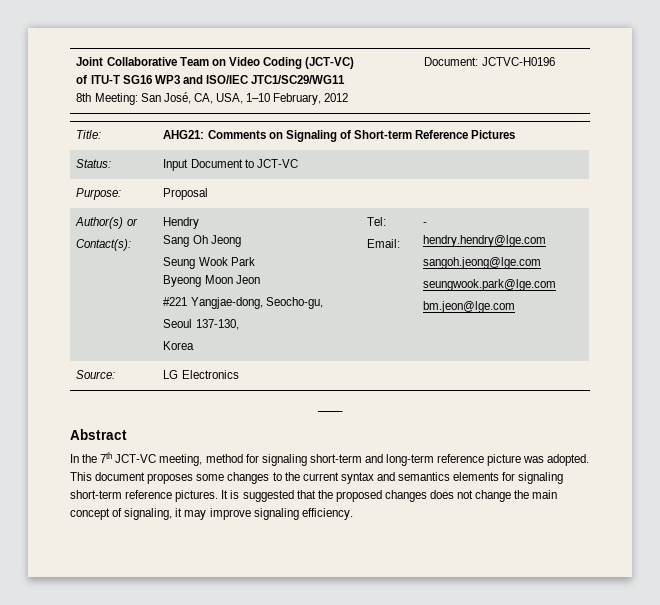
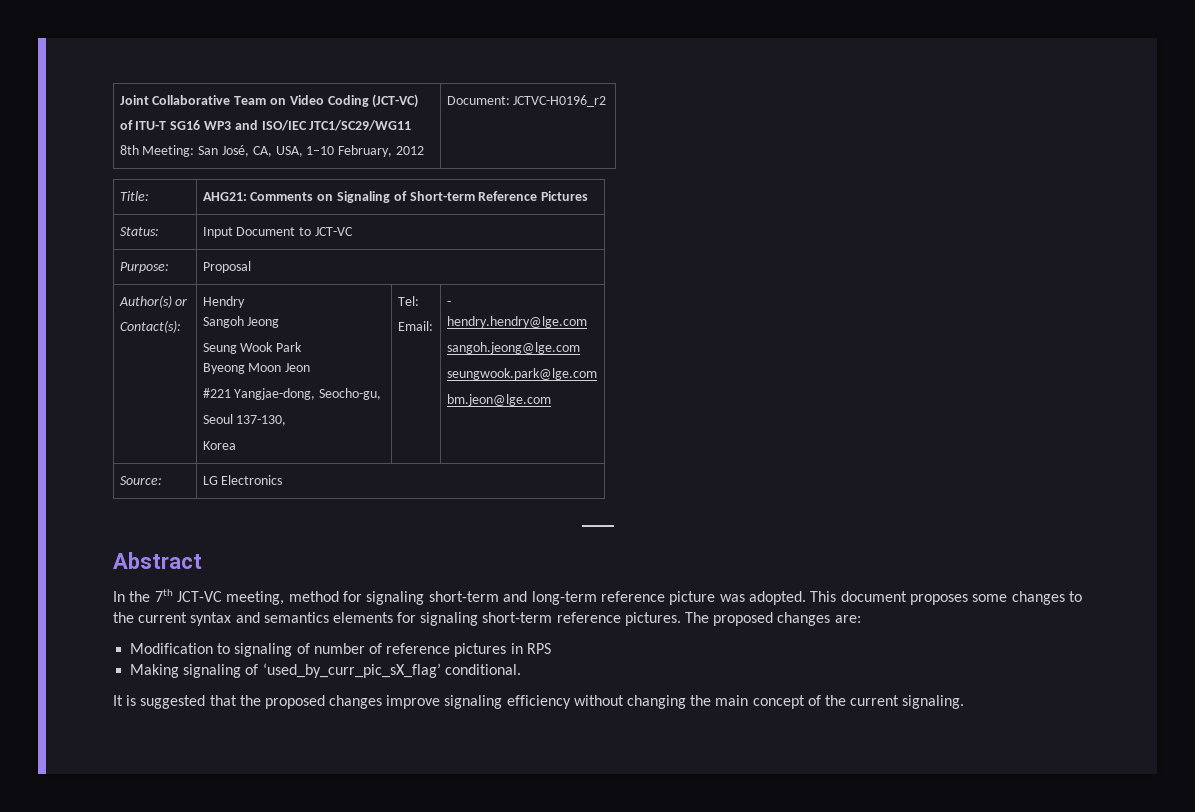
  Joint Collaborative Team on Video Coding (JCT-VC)
  of ITU-T SG16 WP3 and ISO/IEC JTC1/SC29/WG11
- 8th Meeting: San José, CA, USA, 1–10 February, 2012 | Document: JCTVC-H0196
+ 8th Meeting: San José, CA, USA, 1–10 February, 2012 | Document: JCTVC-H0196_r2
  Author(s) or
  Contact(s): | Hendry
- Sang Oh Jeong
+ Sangoh Jeong
- This document proposes some changes to the current syntax and semantics elements for signaling short-term reference pictures. It is suggested that the proposed changes does not change the main concept of signaling, it may improve signaling efficiency.
+ This document proposes some changes to the current syntax and semantics elements for signaling short-term reference pictures. The proposed changes are:
+ Modification to signaling of number of reference pictures in RPS
+ Making signaling of ‘used_by_curr_pic_sX_flag’ conditional.
+ It is suggested that the proposed changes improve signaling efficiency without changing the main concept of the current signaling.

